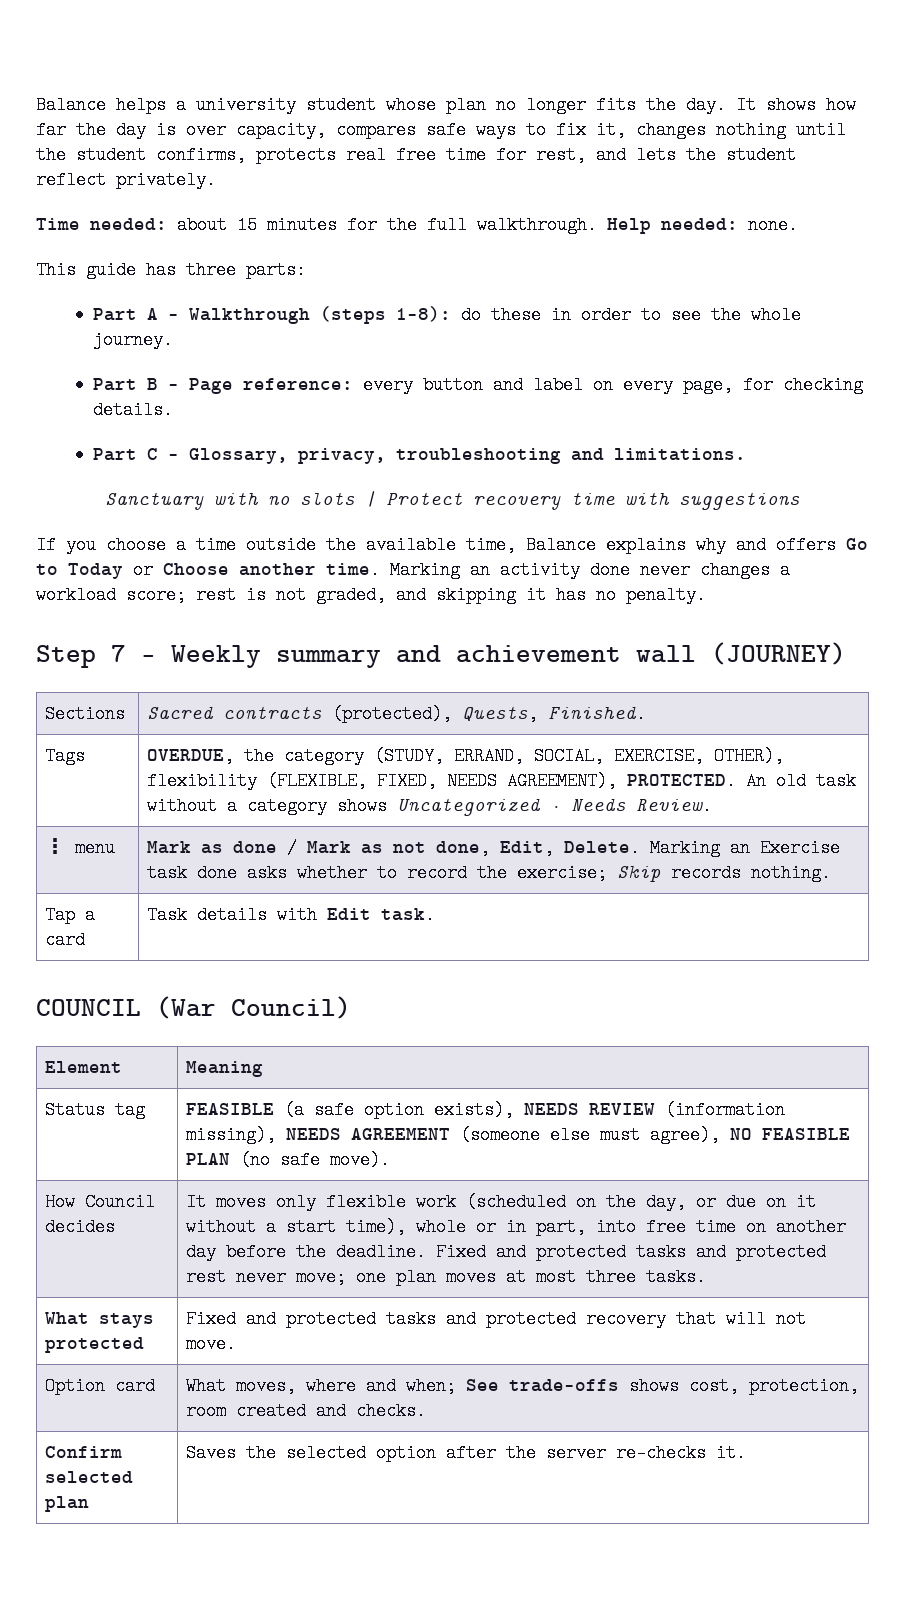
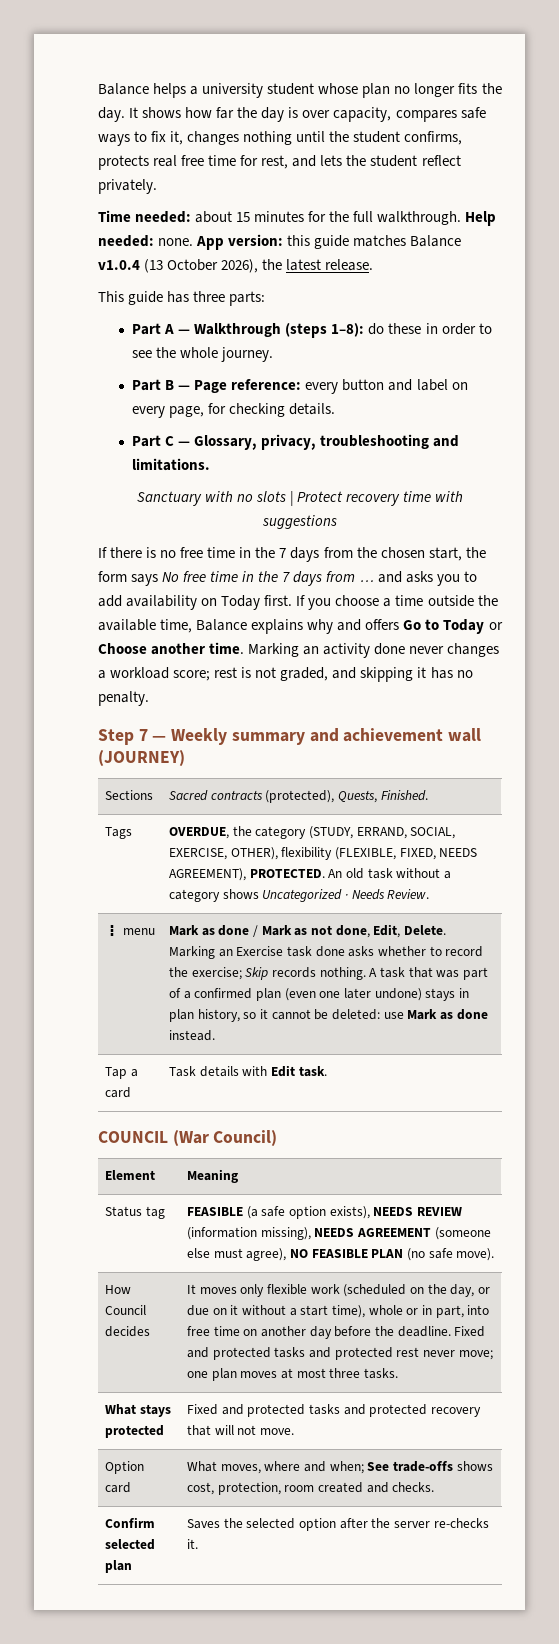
+ App version: this guide matches Balance v1.0.4 (13 October 2026), the latest release.
- If you choose a time outside the available time, Balance explains why and offers Go to Today or Choose another time.
+ If there is no free time in the 7 days from the chosen start, the form says No free time in the 7 days from … and asks you to add availability on Today first. If you choose a time outside the available time, Balance explains why and offers Go to Today or Choose another time.
+ A task that was part of a confirmed plan (even one later undone) stays in plan history, so it cannot be deleted: use Mark as done instead.

